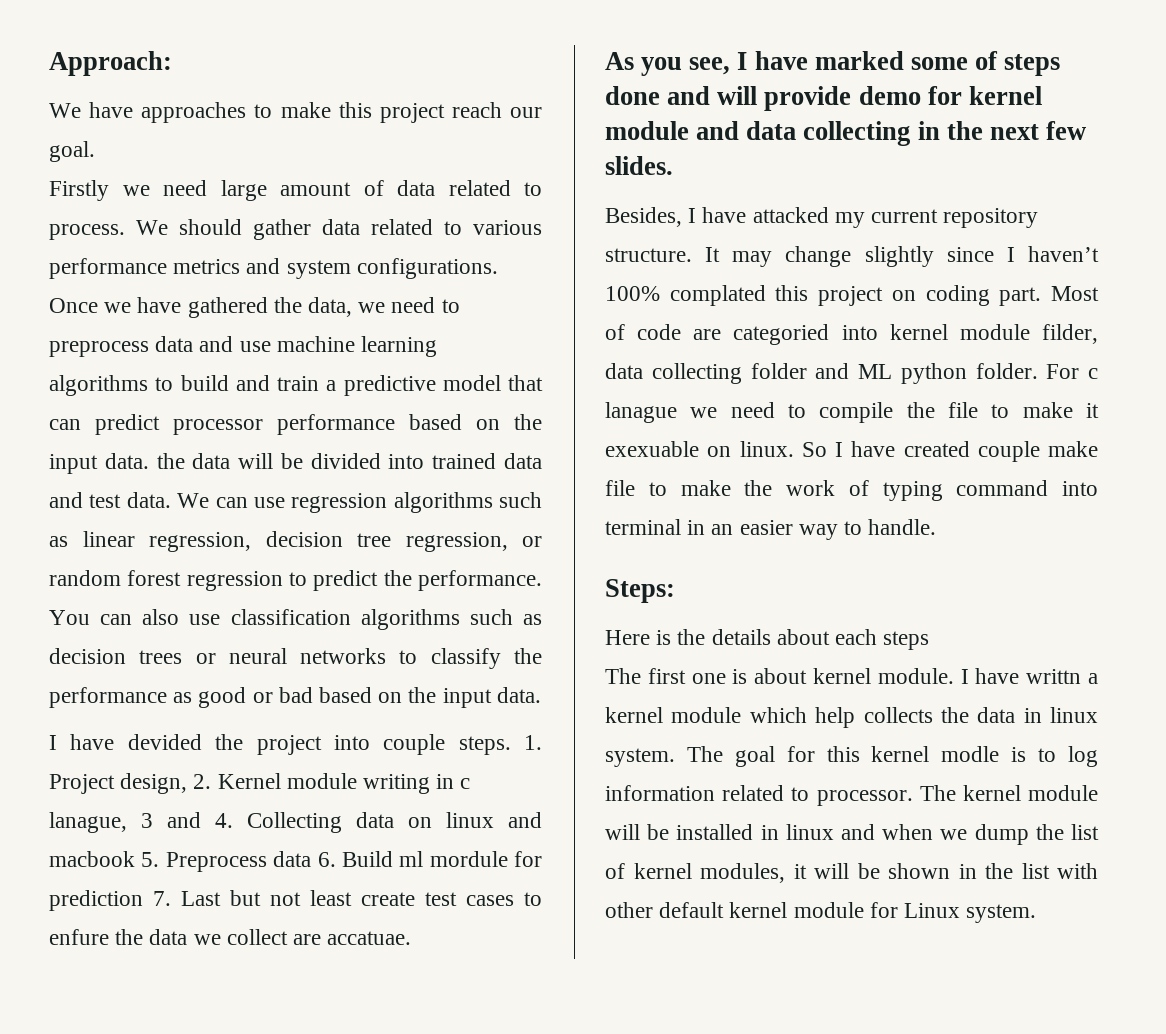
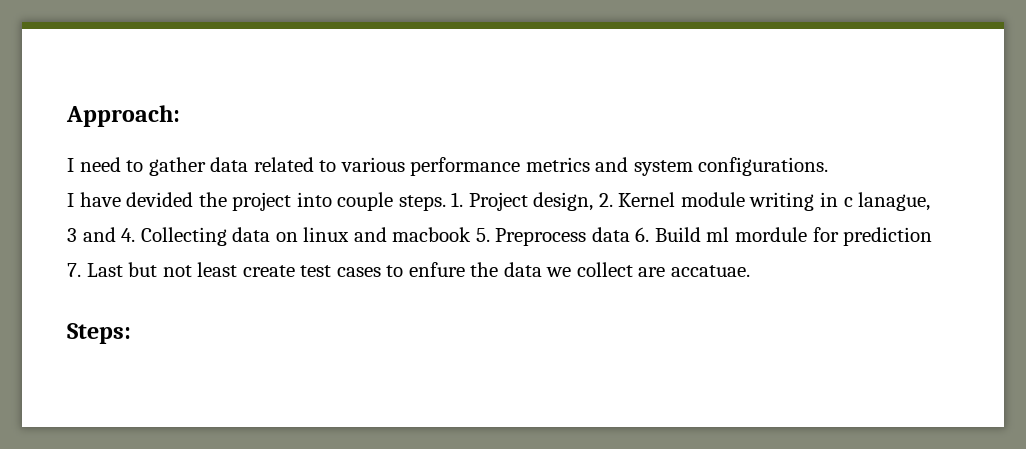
- We have approaches to make this project reach our goal.
- Firstly we need large amount of data related to process. We should gather data related to various performance metrics and system configurations. Once we have gathered the data, we need to preprocess data and use machine learning algorithms to build and train a predictive model that can predict processor performance based on the input data. the data will be divided into trained data and test data. We can use regression algorithms such as linear regression, decision tree regression, or random forest regression to predict the performance. You can also use classification algorithms such as decision trees or neural networks to classify the performance as good or bad based on the input data.
+ I need to gather data related to various performance metrics and system configurations.
- As you see, I have marked some of steps done and will provide demo for kernel module and data collecting in the next few slides.
- Besides, I have attacked my current repository structure. It may change slightly since I haven’t 100% complated this project on coding part. Most of code are categoried into kernel module filder, data collecting folder and ML python folder. For c lanague we need to compile the file to make it exexuable on linux. So I have created couple make file to make the work of typing command into terminal in an easier way to handle.
  Steps:
- Here is the details about each steps
- The first one is about kernel module. I have writtn a kernel module which help collects the data in linux system. The goal for this kernel modle is to log information related to processor. The kernel module will be installed in linux and when we dump the list of kernel modules, it will be shown in the list with other default kernel module for Linux system.

